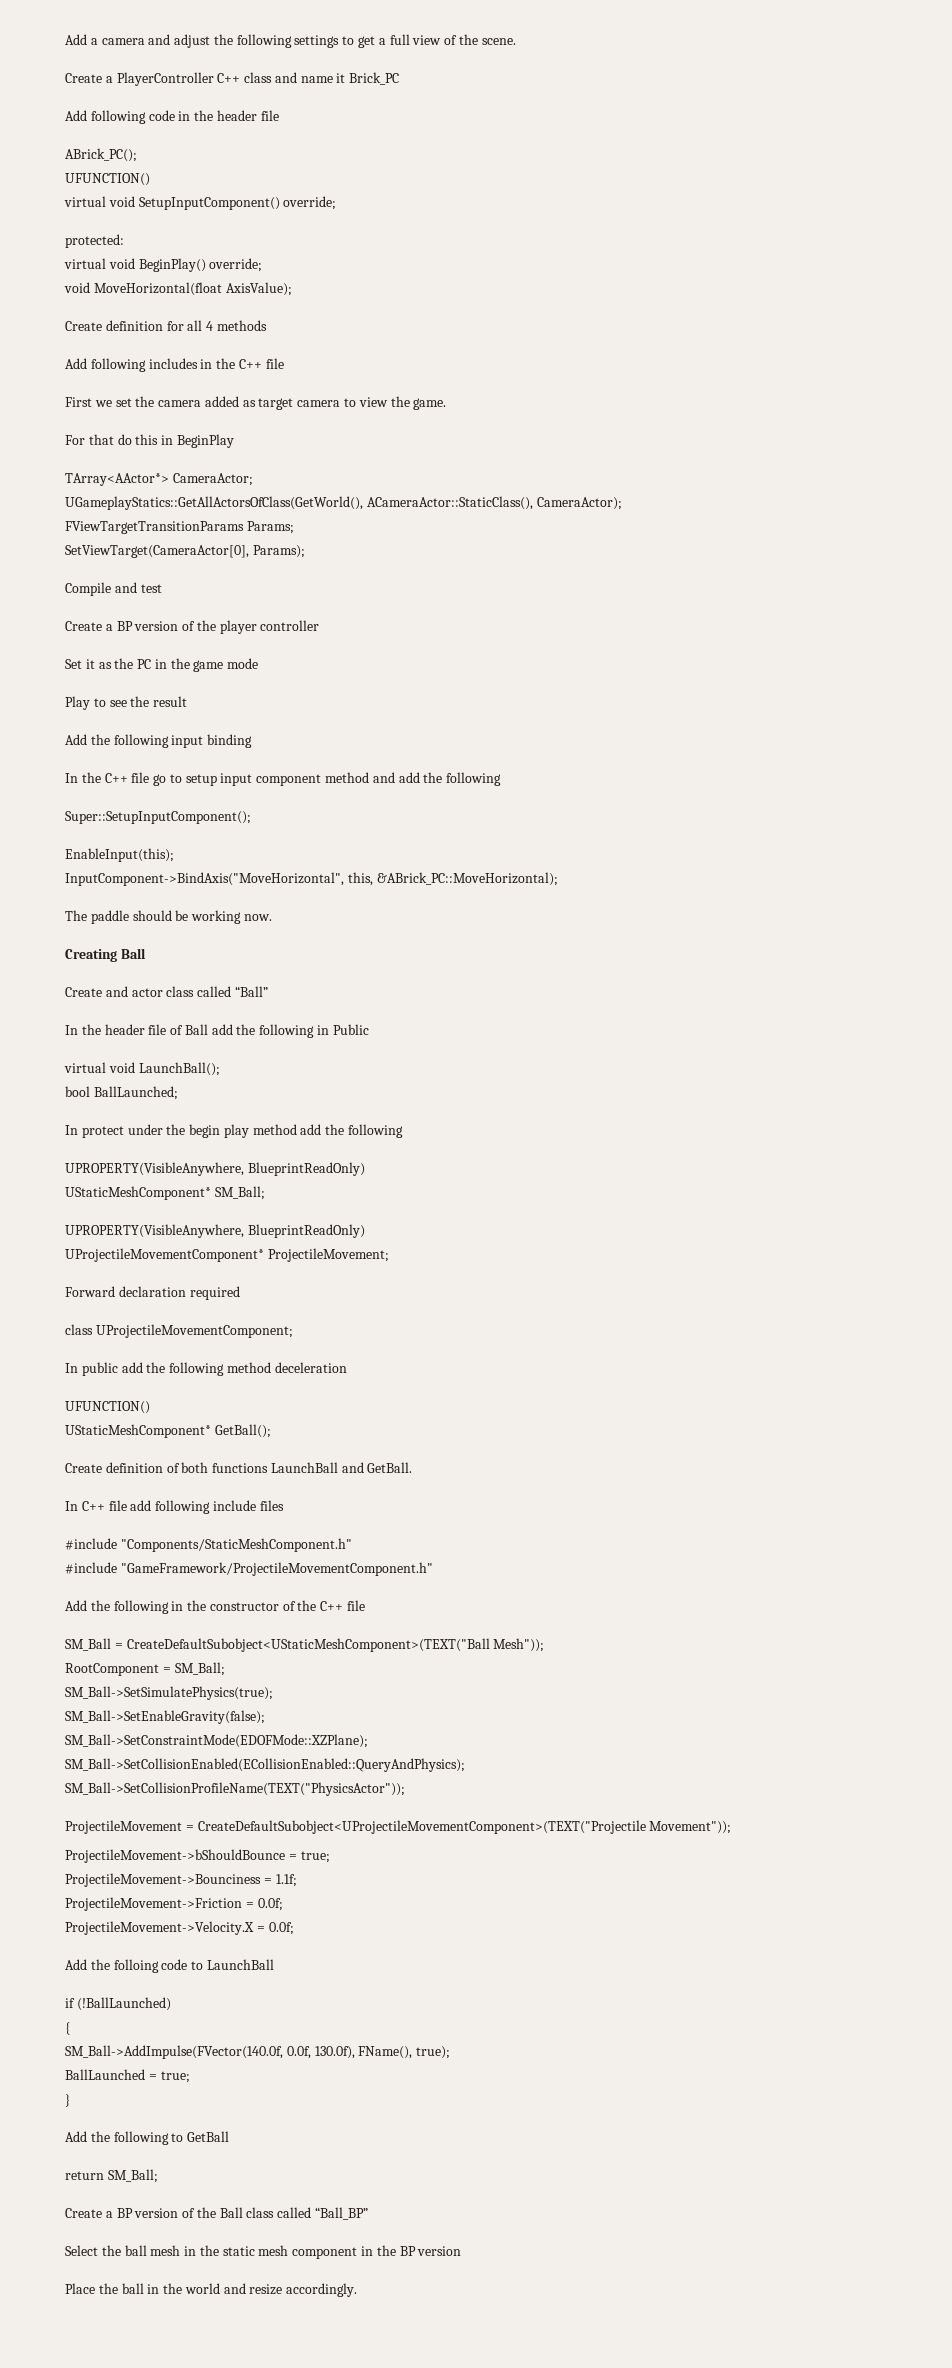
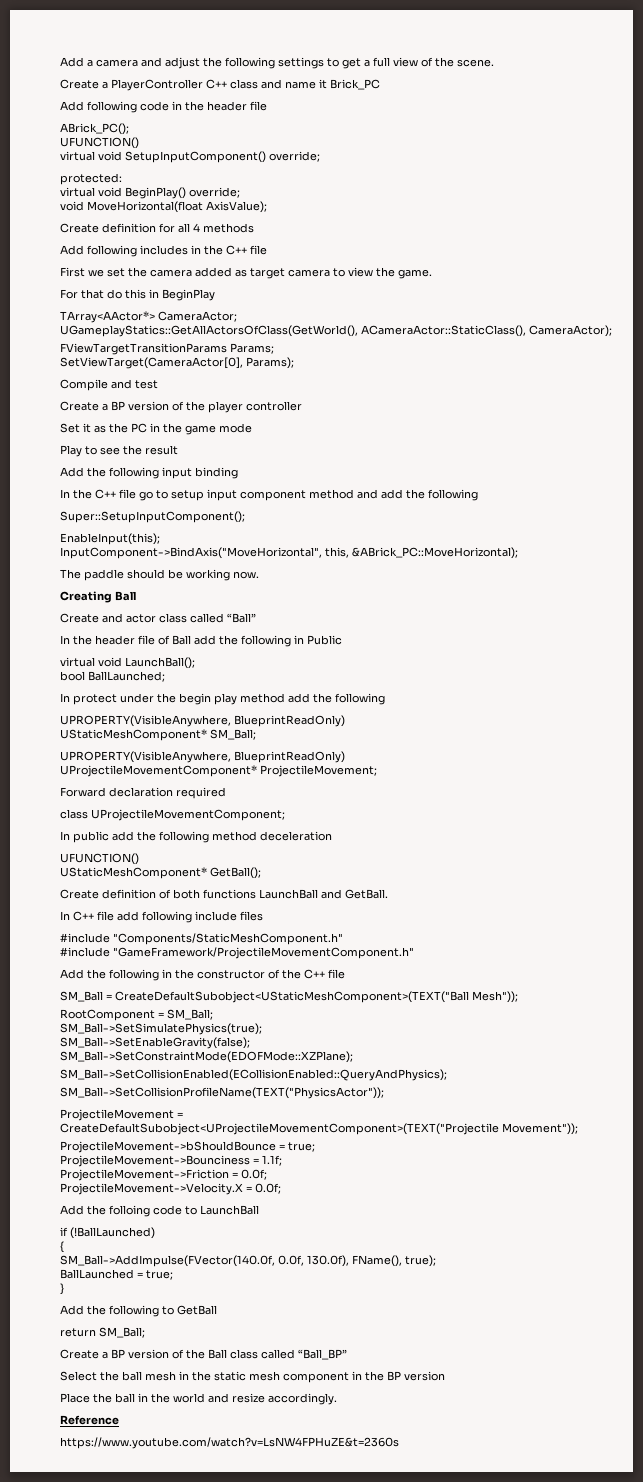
+ Reference
+ https://www.youtube.com/watch?v=LsNW4FPHuZE&t=2360s

